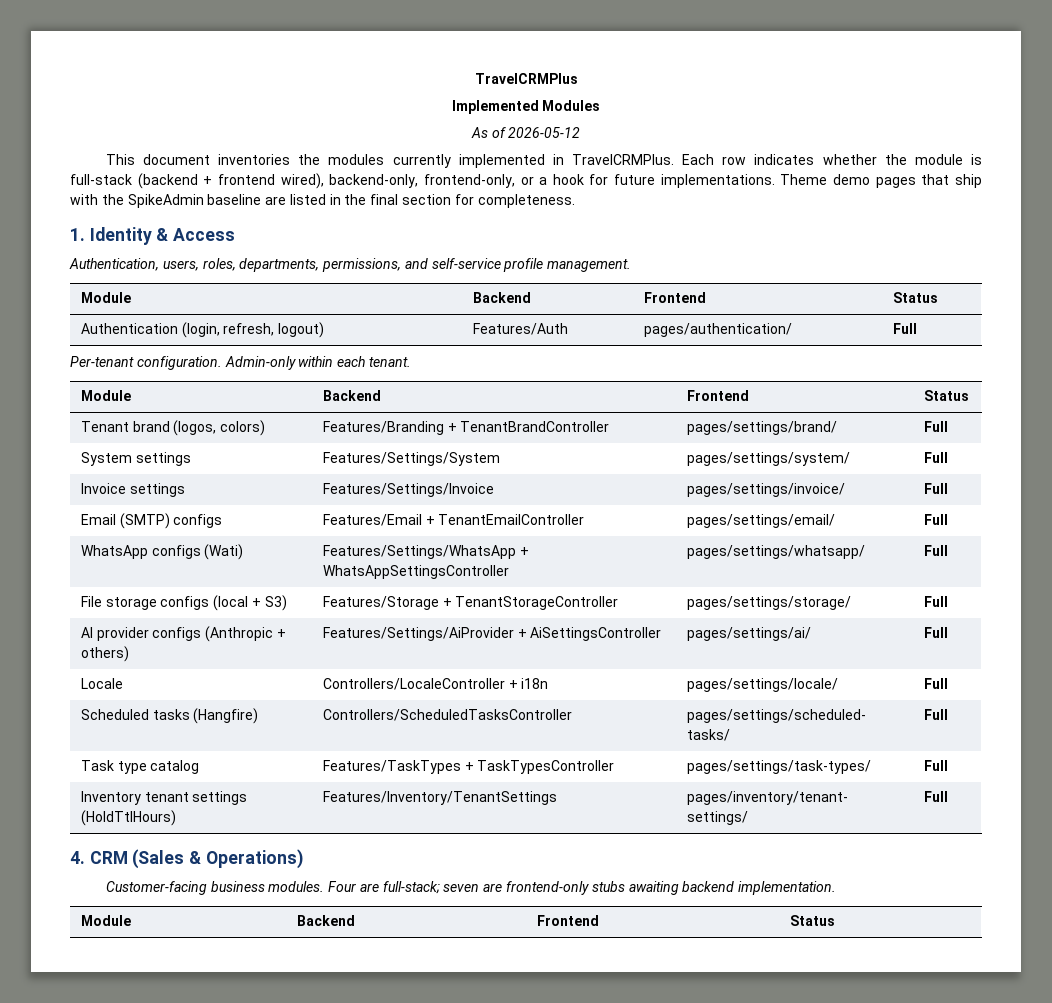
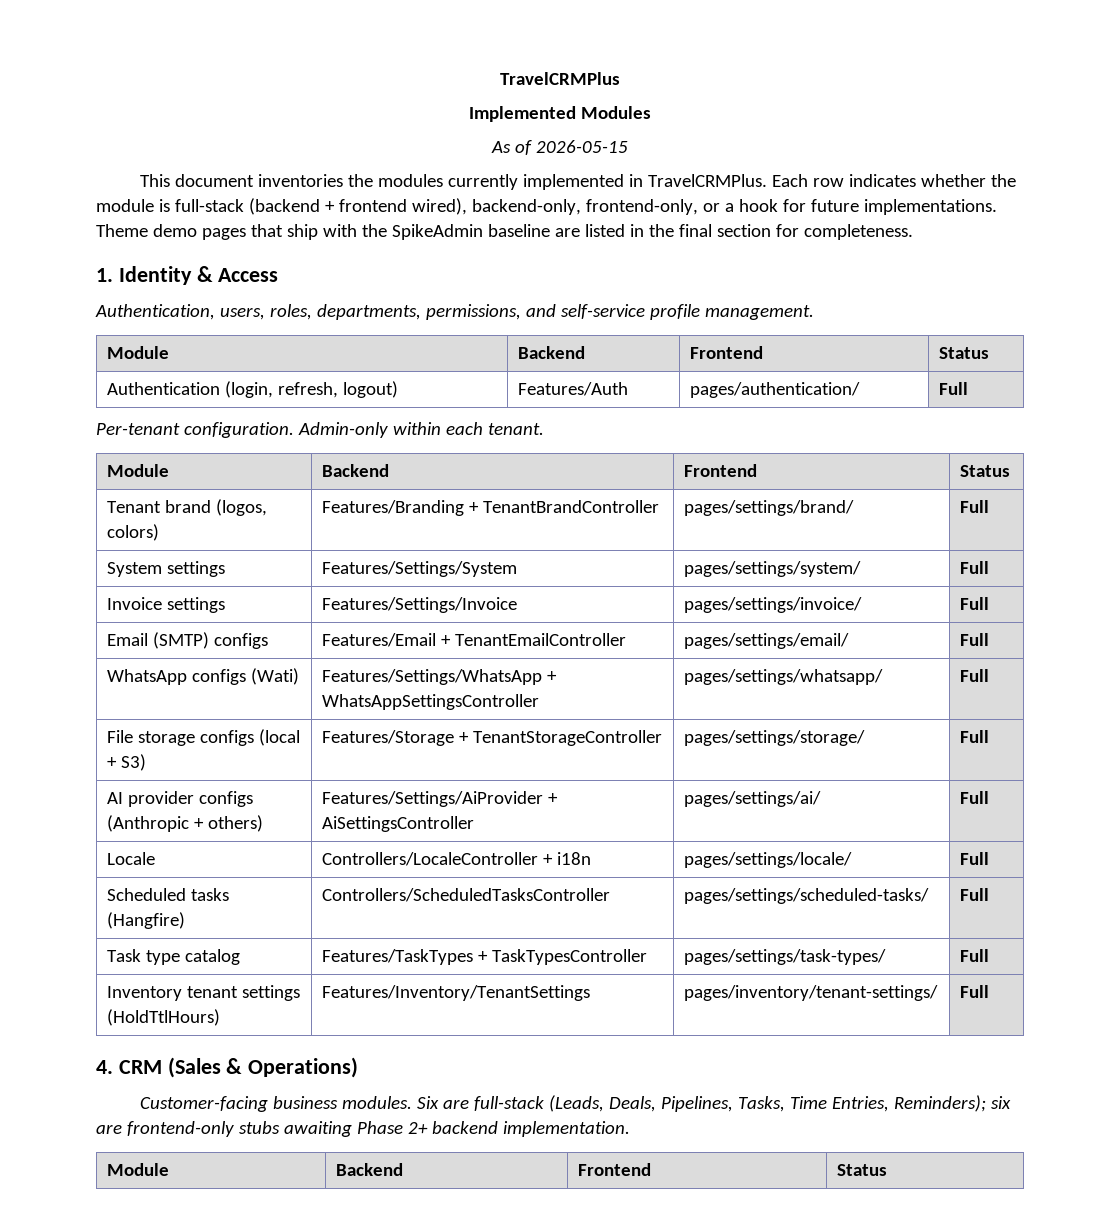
- As of 2026-05-12
+ As of 2026-05-15
- Four are full-stack; seven are frontend-only stubs awaiting backend implementation.
+ Six are full-stack (Leads, Deals, Pipelines, Tasks, Time Entries, Reminders); six are frontend-only stubs awaiting Phase 2+ backend implementation.

